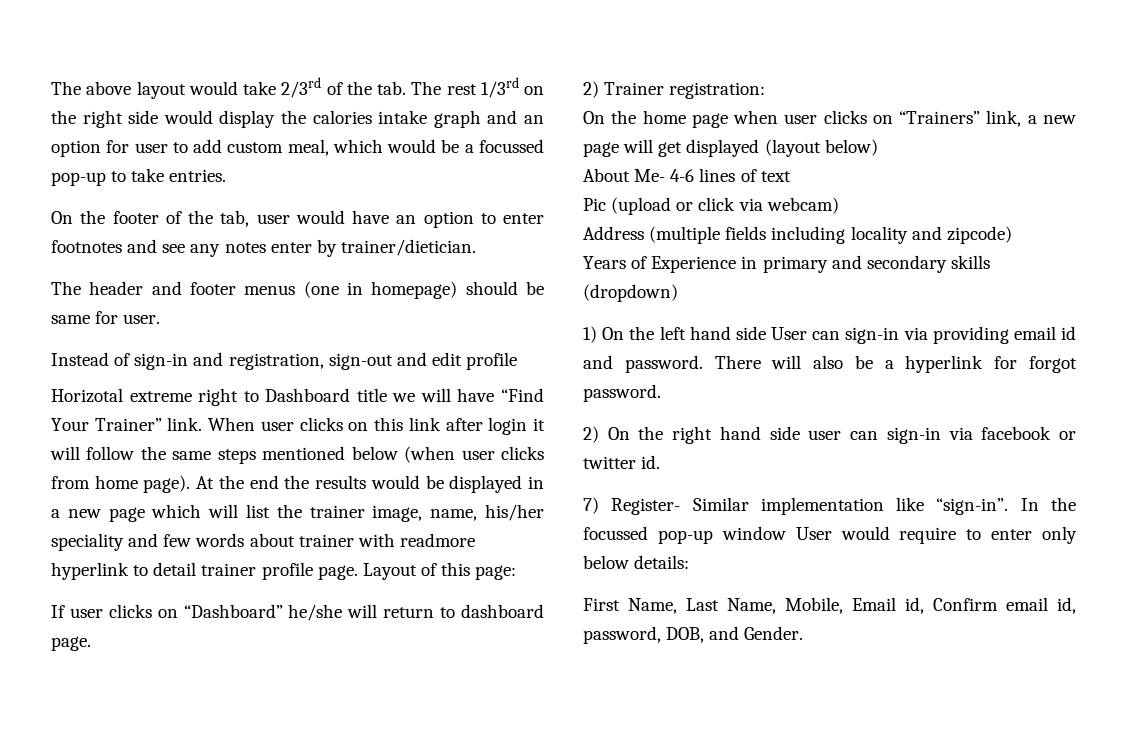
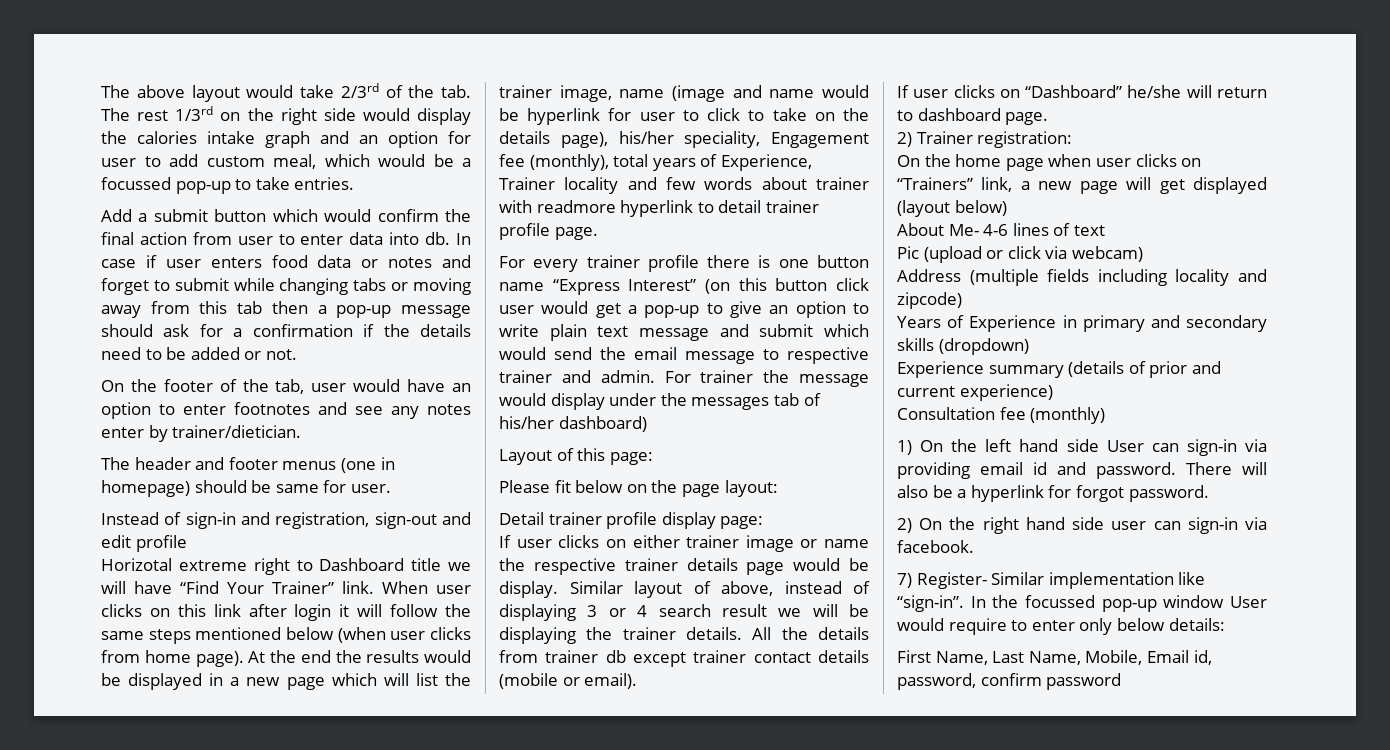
+ Add a submit button which would confirm the final action from user to enter data into db. In case if user enters food data or notes and forget to submit while changing tabs or moving away from this tab then a pop-up message should ask for a confirmation if the details need to be added or not.
- At the end the results would be displayed in a new page which will list the trainer image, name, his/her speciality and few words about trainer with readmore hyperlink to detail trainer profile page. Layout of this page:
+ At the end the results would be displayed in a new page which will list the trainer image, name (image and name would be hyperlink for user to click to take on the details page), his/her speciality, Engagement fee (monthly), total years of Experience, Trainer locality and few words about trainer with readmore hyperlink to detail trainer profile page.
+ For every trainer profile there is one button name “Express Interest” (on this button click user would get a pop-up to give an option to write plain text message and submit which would send the email message to respective trainer and admin. For trainer the message would display under the messages tab of his/her dashboard)
+ Layout of this page:
+ Please fit below on the page layout:
+ Detail trainer profile display page:
+ If user clicks on either trainer image or name the respective trainer details page would be display. Similar layout of above, instead of displaying 3 or 4 search result we will be displaying the trainer details. All the details from trainer db except trainer contact details (mobile or email).
+ Experience summary (details of prior and current experience)
+ Consultation fee (monthly)
- 2) On the right hand side user can sign-in via facebook or twitter id.
+ 2) On the right hand side user can sign-in via facebook.
- First Name, Last Name, Mobile, Email id, Confirm email id, password, DOB, and Gender.
+ First Name, Last Name, Mobile, Email id, password, confirm password

